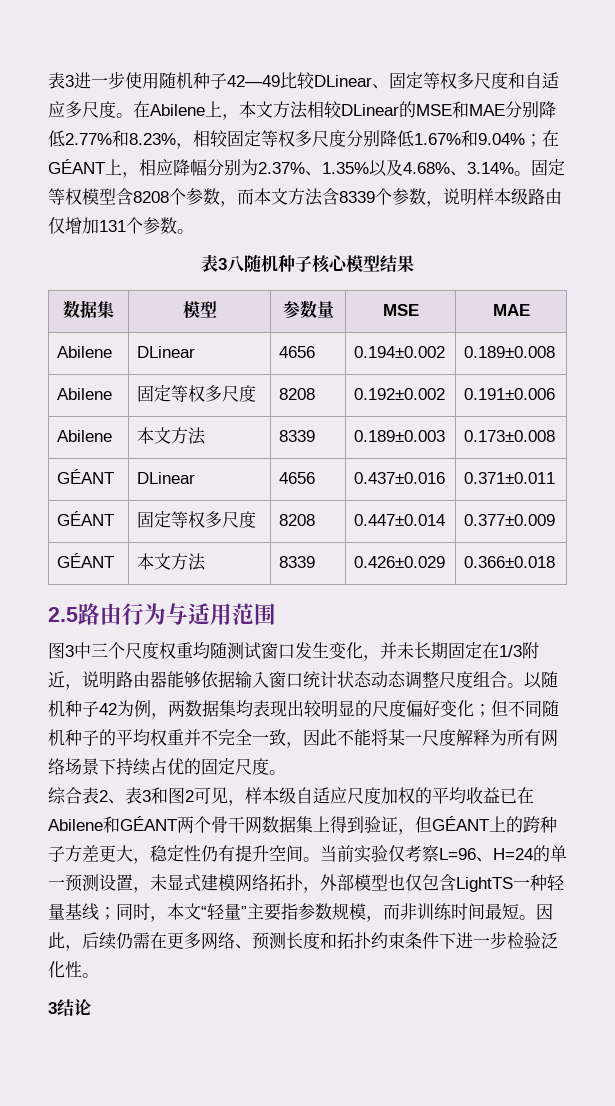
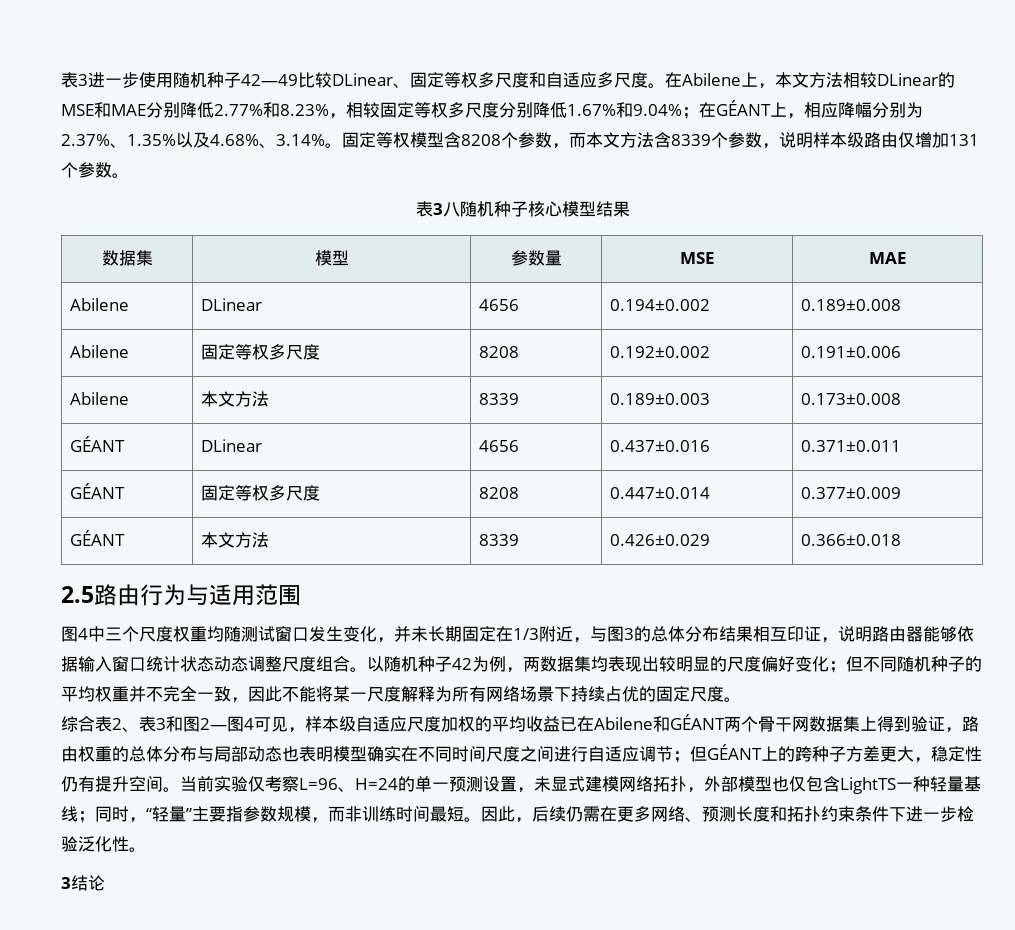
- 图3中三个尺度权重均随测试窗口发生变化，并未长期固定在1/3附近，说明路由器能够依据输入窗口统计状态动态调整尺度组合。
+ 图4中三个尺度权重均随测试窗口发生变化，并未长期固定在1/3附近，与图3的总体分布结果相互印证，说明路由器能够依据输入窗口统计状态动态调整尺度组合。
- 综合表2、表3和图2可见，样本级自适应尺度加权的平均收益已在Abilene和GÉANT两个骨干网数据集上得到验证，但GÉANT上的跨种子方差更大，稳定性仍有提升空间。
+ 综合表2、表3和图2—图4可见，样本级自适应尺度加权的平均收益已在Abilene和GÉANT两个骨干网数据集上得到验证，路由权重的总体分布与局部动态也表明模型确实在不同时间尺度之间进行自适应调节；但GÉANT上的跨种子方差更大，稳定性仍有提升空间。
- 当前实验仅考察L=96、H=24的单一预测设置，未显式建模网络拓扑，外部模型也仅包含LightTS一种轻量基线；同时，本文“轻量”主要指参数规模，而非训练时间最短。
+ 当前实验仅考察L=96、H=24的单一预测设置，未显式建模网络拓扑，外部模型也仅包含LightTS一种轻量基线；同时，“轻量”主要指参数规模，而非训练时间最短。

